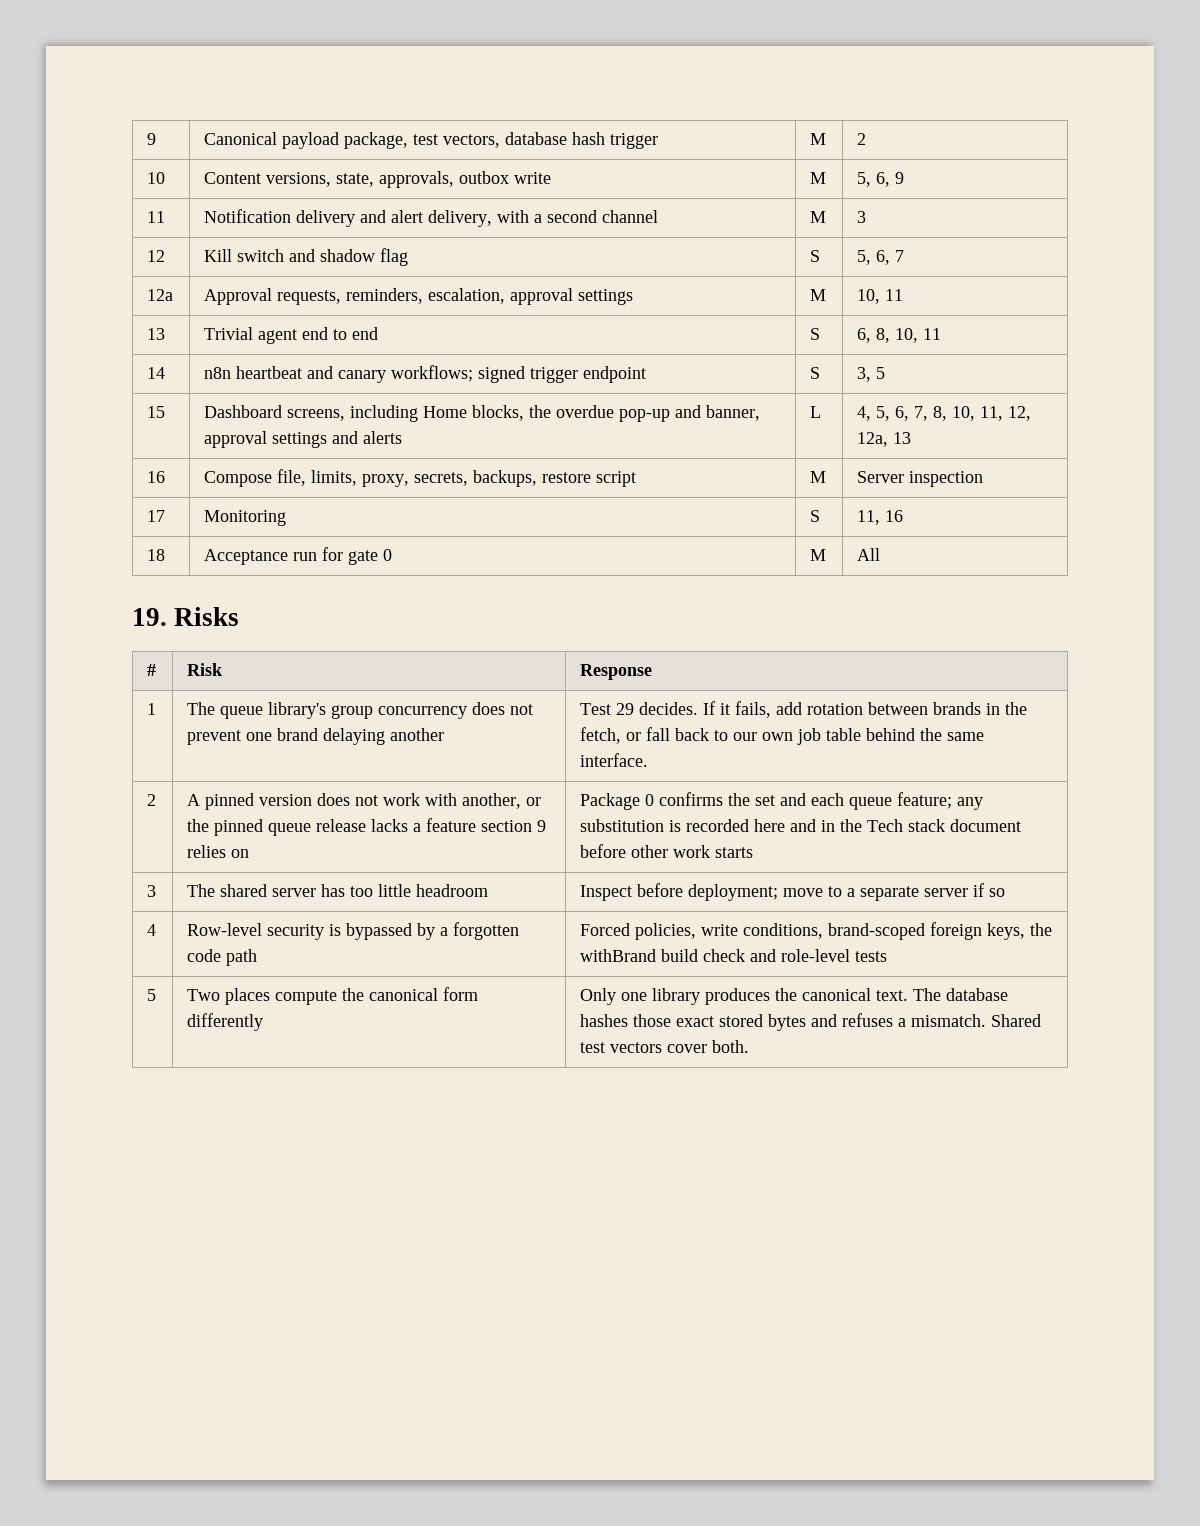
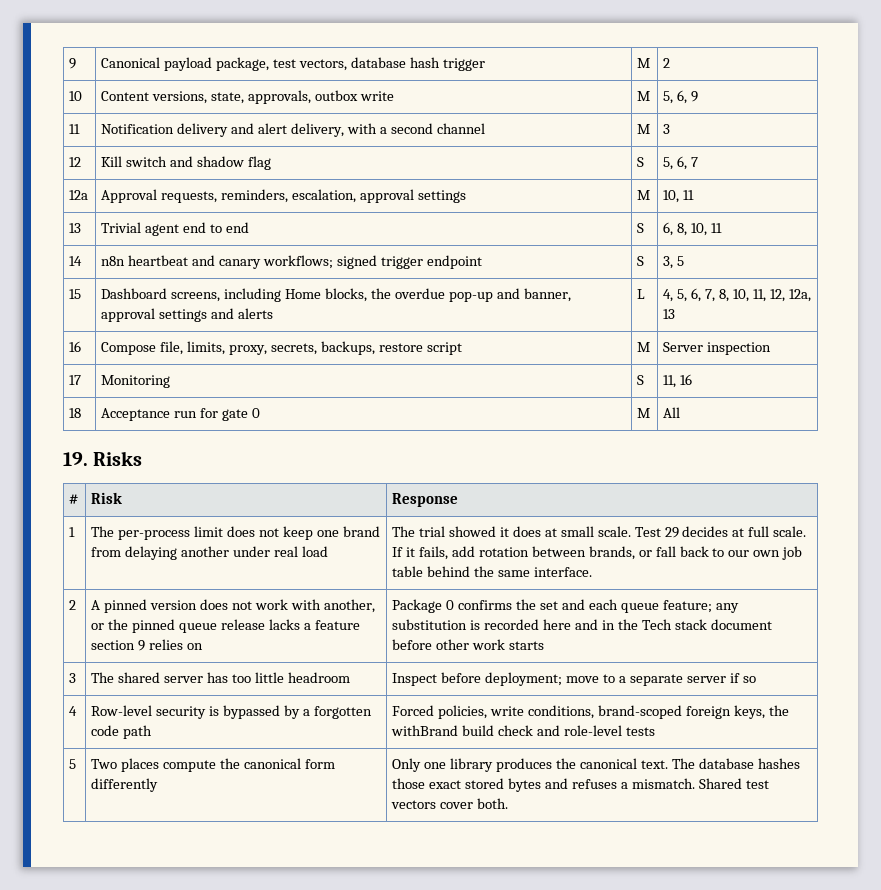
- The queue library's group concurrency does not prevent one brand delaying another | Test 29 decides.
+ The per-process limit does not keep one brand from delaying another under real load | The trial showed it does at small scale. Test 29 decides at full scale.
- If it fails, add rotation between brands in the fetch, or fall back to our own job table behind the same interface.
+ If it fails, add rotation between brands, or fall back to our own job table behind the same interface.

